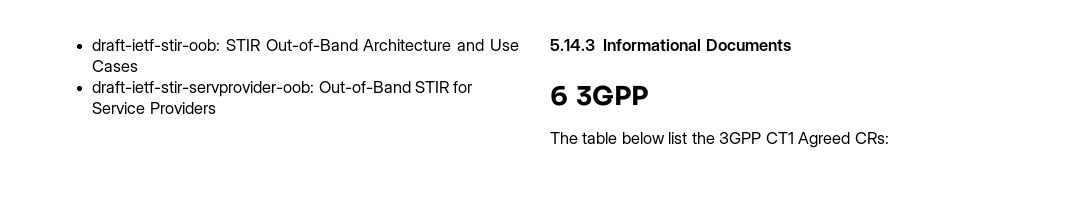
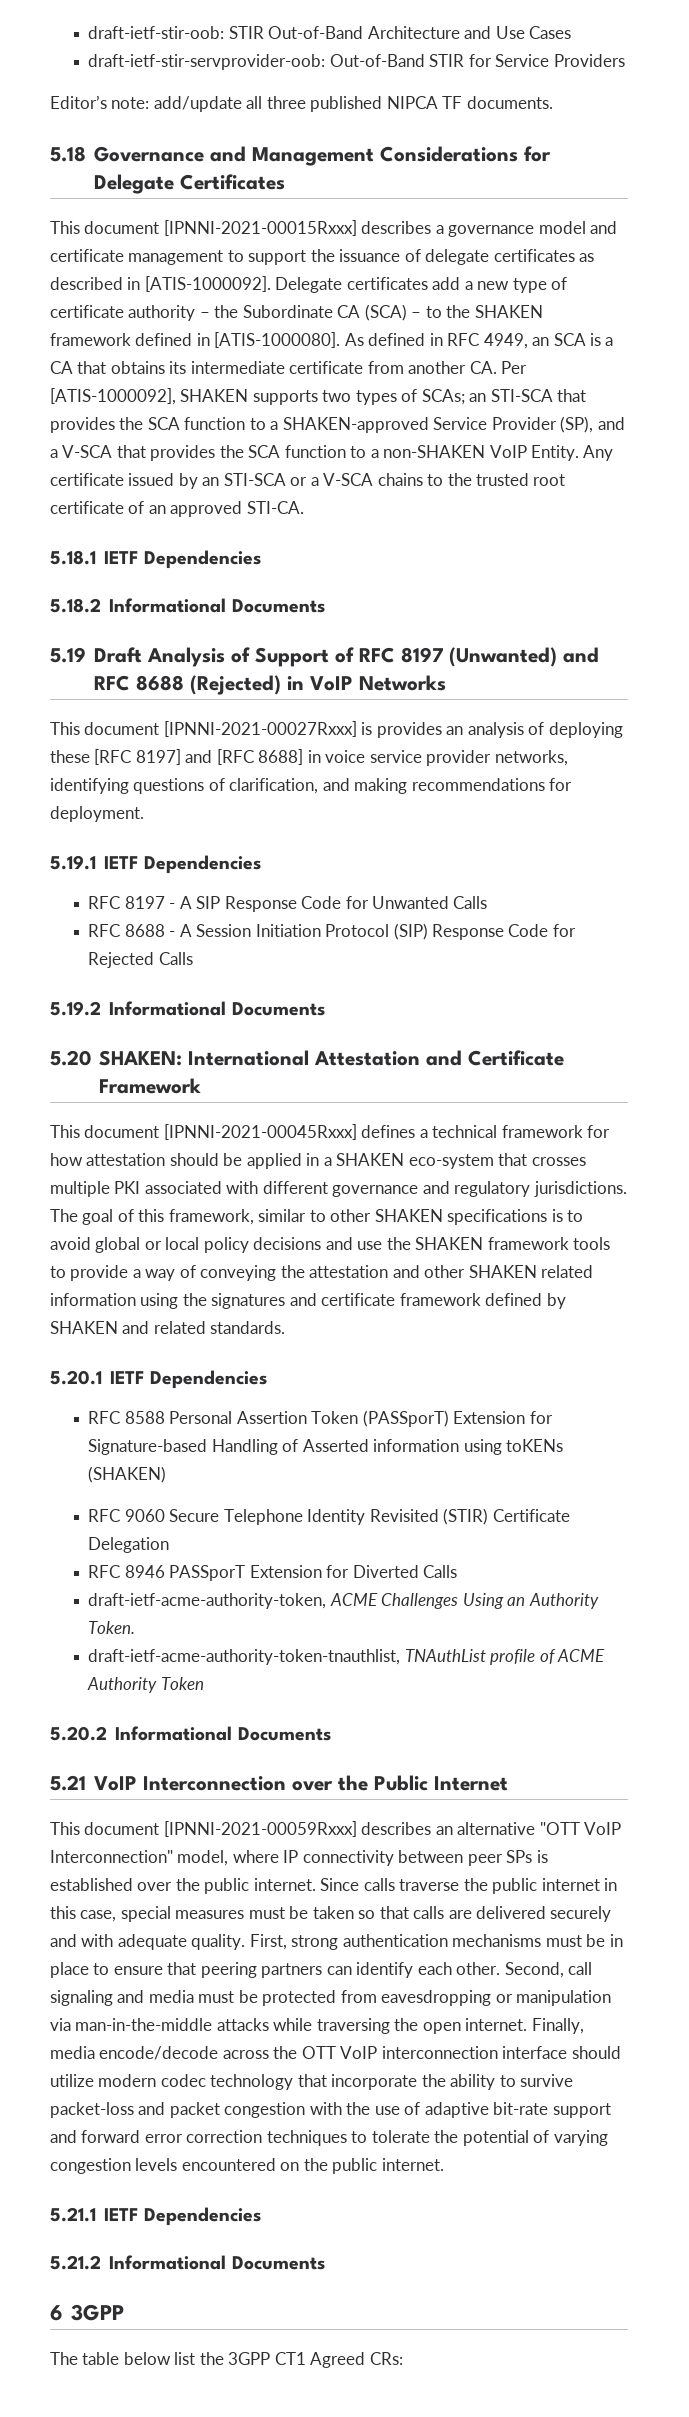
- 5.14.3 Informational Documents
+ Editor’s note: add/update all three published NIPCA TF documents.
+ 5.18 Governance and Management Considerations for Delegate Certificates
+ This document [IPNNI-2021-00015Rxxx] describes a governance model and certificate management to support the issuance of delegate certificates as described in [ATIS-1000092]. Delegate certificates add a new type of certificate authority – the Subordinate CA (SCA) – to the SHAKEN framework defined in [ATIS-1000080]. As defined in RFC 4949, an SCA is a CA that obtains its intermediate certificate from another CA. Per [ATIS-1000092], SHAKEN supports two types of SCAs; an STI-SCA that provides the SCA function to a SHAKEN-approved Service Provider (SP), and a V-SCA that provides the SCA function to a non-SHAKEN VoIP Entity. Any certificate issued by an STI-SCA or a V-SCA chains to the trusted root certificate of an approved STI-CA.
+ 5.18.1 IETF Dependencies
+ 5.18.2 Informational Documents
+ 5.19 Draft Analysis of Support of RFC 8197 (Unwanted) and RFC 8688 (Rejected) in VoIP Networks
+ This document [IPNNI-2021-00027Rxxx] is provides an analysis of deploying these [RFC 8197] and [RFC 8688] in voice service provider networks, identifying questions of clarification, and making recommendations for deployment.
+ 5.19.1 IETF Dependencies
+ RFC 8197 - A SIP Response Code for Unwanted Calls
+ RFC 8688 - A Session Initiation Protocol (SIP) Response Code for Rejected Calls
+ 5.19.2 Informational Documents
+ 5.20 SHAKEN: International Attestation and Certificate Framework
+ This document [IPNNI-2021-00045Rxxx] defines a technical framework for how attestation should be applied in a SHAKEN eco-system that crosses multiple PKI associated with different governance and regulatory jurisdictions. The goal of this framework, similar to other SHAKEN specifications is to avoid global or local policy decisions and use the SHAKEN framework tools to provide a way of conveying the attestation and other SHAKEN related information using the signatures and certificate framework defined by SHAKEN and related standards.
+ 5.20.1 IETF Dependencies
+ RFC 8588 Personal Assertion Token (PASSporT) Extension for Signature-based Handling of Asserted information using toKENs (SHAKEN)
+ RFC 9060 Secure Telephone Identity Revisited (STIR) Certificate Delegation
+ RFC 8946 PASSporT Extension for Diverted Calls
+ draft-ietf-acme-authority-token, ACME Challenges Using an Authority Token.
+ draft-ietf-acme-authority-token-tnauthlist, TNAuthList profile of ACME Authority Token
+ 5.20.2 Informational Documents
+ 5.21 VoIP Interconnection over the Public Internet
+ This document [IPNNI-2021-00059Rxxx] describes an alternative "OTT VoIP Interconnection" model, where IP connectivity between peer SPs is established over the public internet. Since calls traverse the public internet in this case, special measures must be taken so that calls are delivered securely and with adequate quality. First, strong authentication mechanisms must be in place to ensure that peering partners can identify each other. Second, call signaling and media must be protected from eavesdropping or manipulation via man-in-the-middle attacks while traversing the open internet. Finally, media encode/decode across the OTT VoIP interconnection interface should utilize modern codec technology that incorporate the ability to survive packet-loss and packet congestion with the use of adaptive bit-rate support and forward error correction techniques to tolerate the potential of varying congestion levels encountered on the public internet.
+ 5.21.1 IETF Dependencies
+ 5.21.2 Informational Documents

